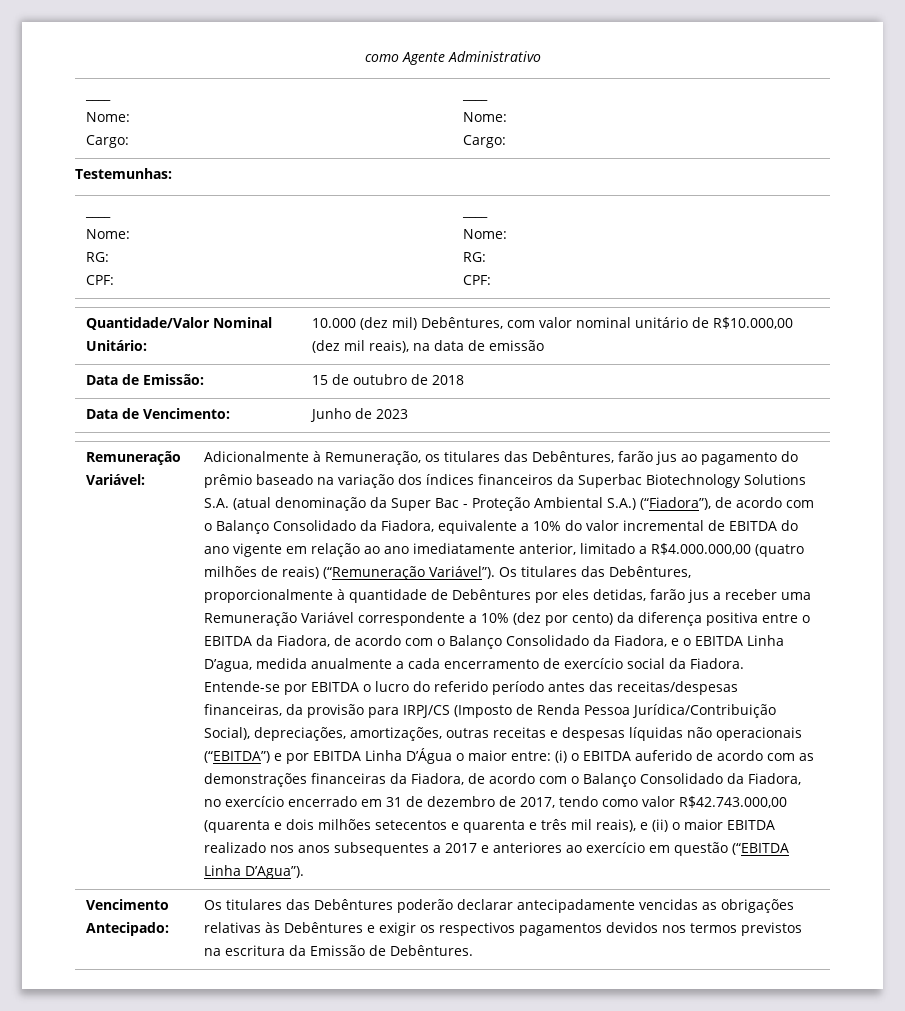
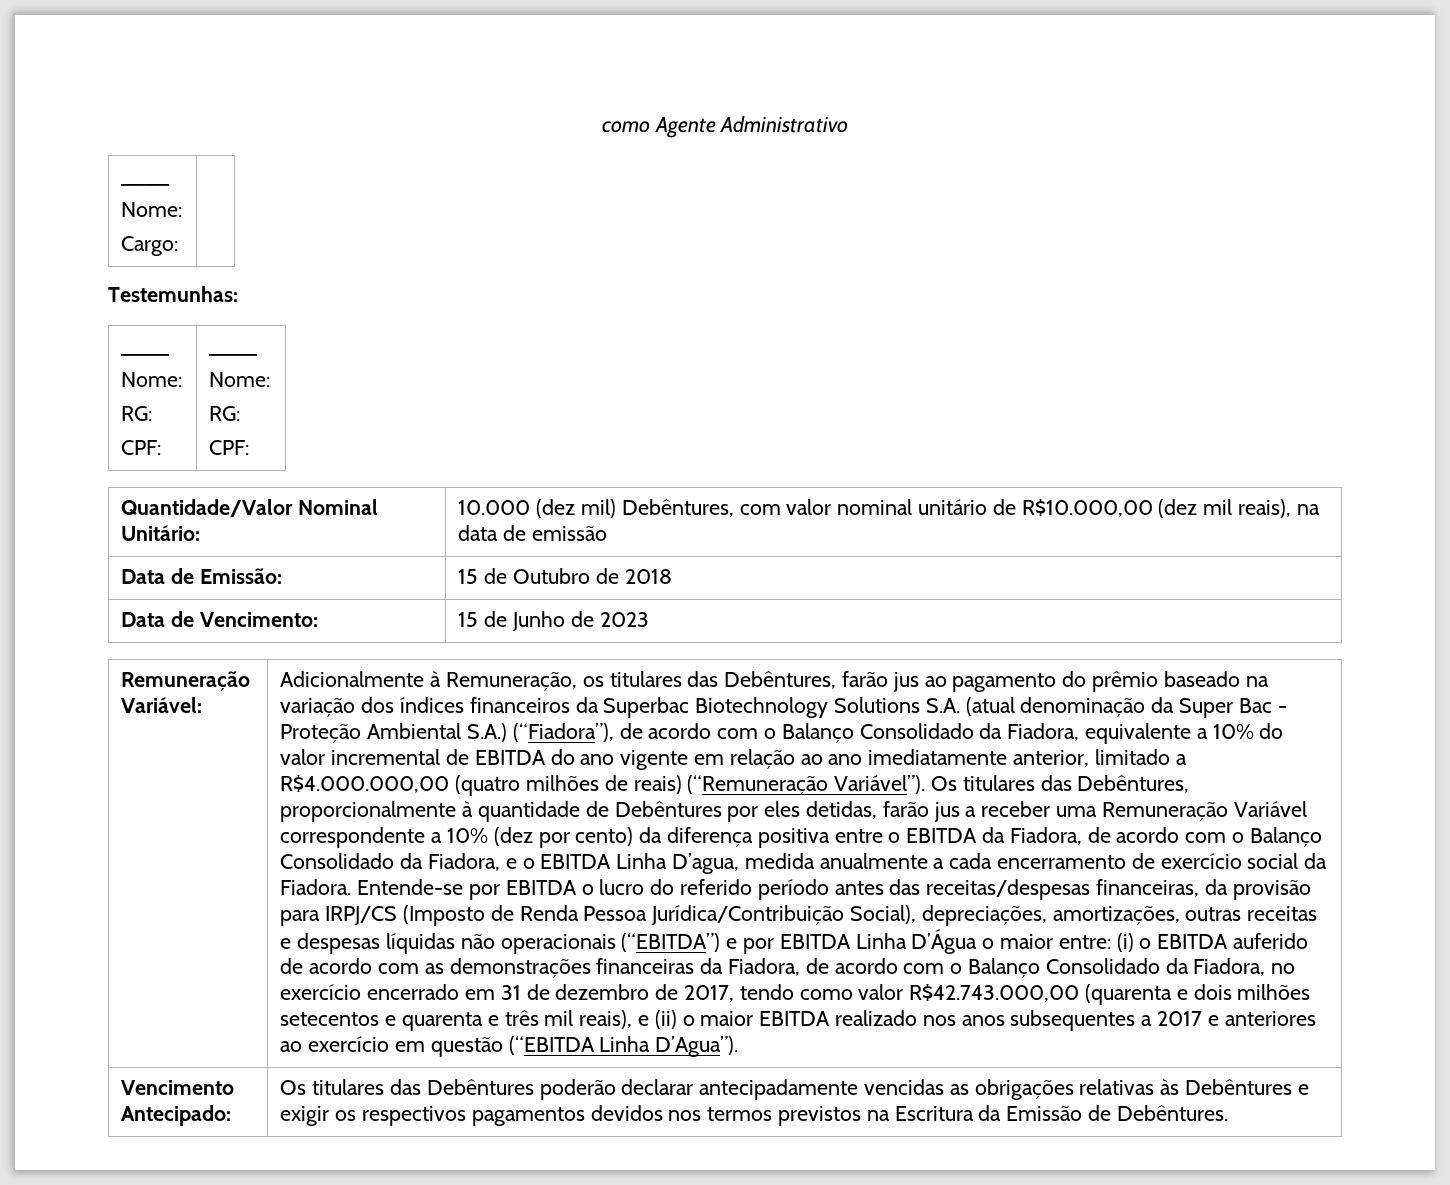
  como Agente Administrativo
  ____
  Nome:
- Cargo: | ____
- Nome:
- Cargo:
+ Cargo: |
- Data de Emissão: | 15 de outubro de 2018
+ Data de Emissão: | 15 de Outubro de 2018
- Data de Vencimento: | Junho de 2023
+ Data de Vencimento: | 15 de Junho de 2023
- Vencimento Antecipado: | Os titulares das Debêntures poderão declarar antecipadamente vencidas as obrigações relativas às Debêntures e exigir os respectivos pagamentos devidos nos termos previstos na escritura da Emissão de Debêntures.
+ Vencimento Antecipado: | Os titulares das Debêntures poderão declarar antecipadamente vencidas as obrigações relativas às Debêntures e exigir os respectivos pagamentos devidos nos termos previstos na Escritura da Emissão de Debêntures.

